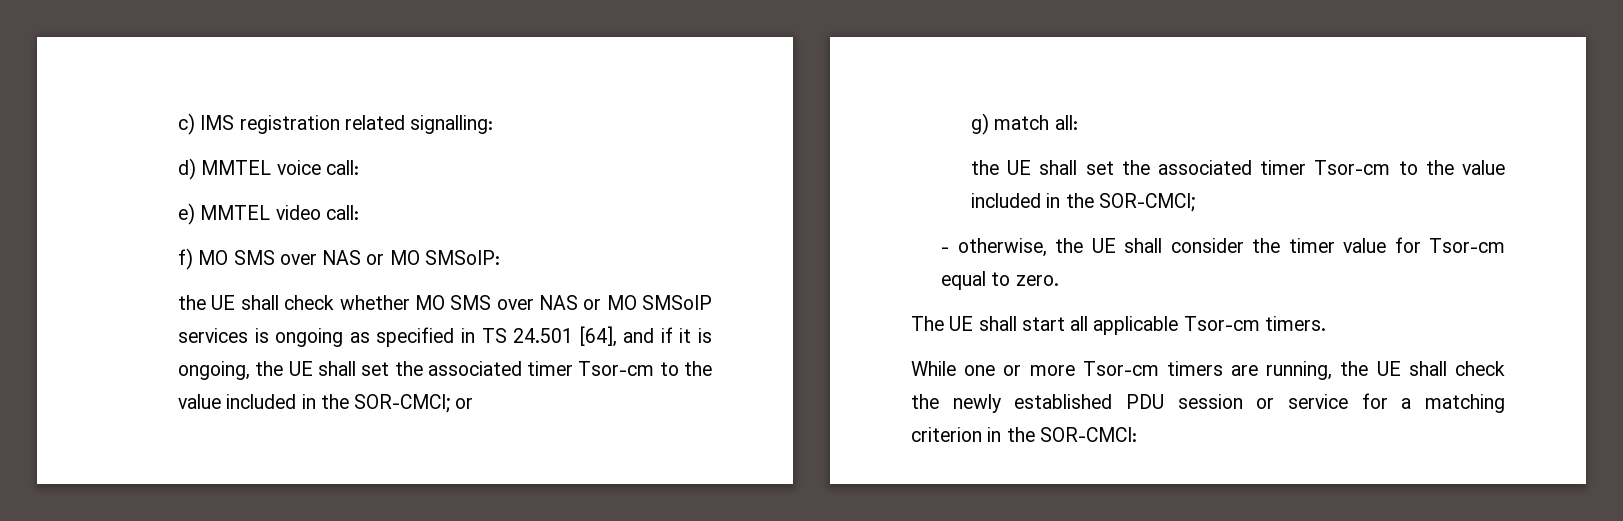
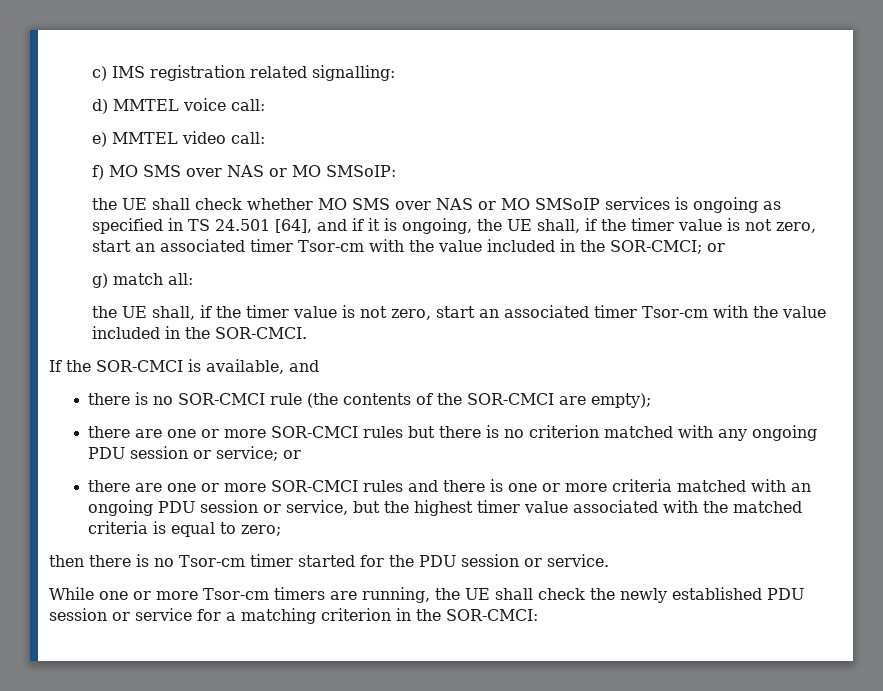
- the UE shall check whether MO SMS over NAS or MO SMSoIP services is ongoing as specified in TS 24.501 [64], and if it is ongoing, the UE shall set the associated timer Tsor-cm to the value included in the SOR-CMCI; or
+ the UE shall check whether MO SMS over NAS or MO SMSoIP services is ongoing as specified in TS 24.501 [64], and if it is ongoing, the UE shall, if the timer value is not zero, start an associated timer Tsor-cm with the value included in the SOR-CMCI; or
  g) match all:
- the UE shall set the associated timer Tsor-cm to the value included in the SOR-CMCI;
- - otherwise, the UE shall consider the timer value for Tsor-cm equal to zero.
- The UE shall start all applicable Tsor-cm timers.
+ the UE shall, if the timer value is not zero, start an associated timer Tsor-cm with the value included in the SOR-CMCI.
+ If the SOR-CMCI is available, and
+ there is no SOR-CMCI rule (the contents of the SOR-CMCI are empty);
+ there are one or more SOR-CMCI rules but there is no criterion matched with any ongoing PDU session or service; or
+ there are one or more SOR-CMCI rules and there is one or more criteria matched with an ongoing PDU session or service, but the highest timer value associated with the matched criteria is equal to zero;
+ then there is no Tsor-cm timer started for the PDU session or service.

